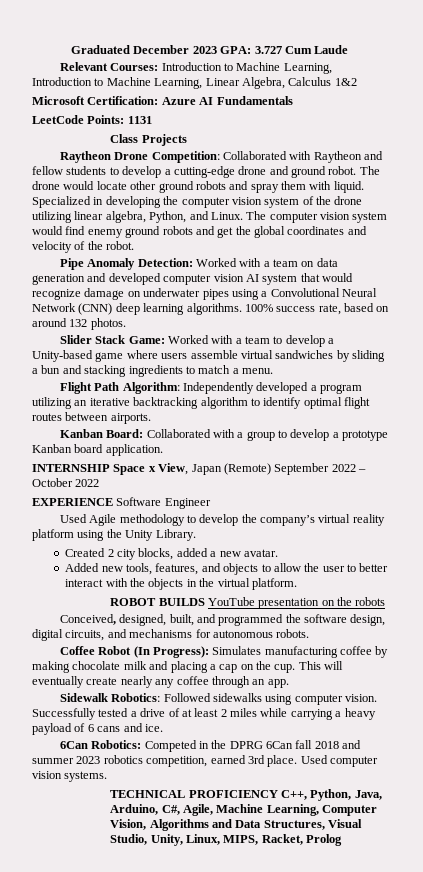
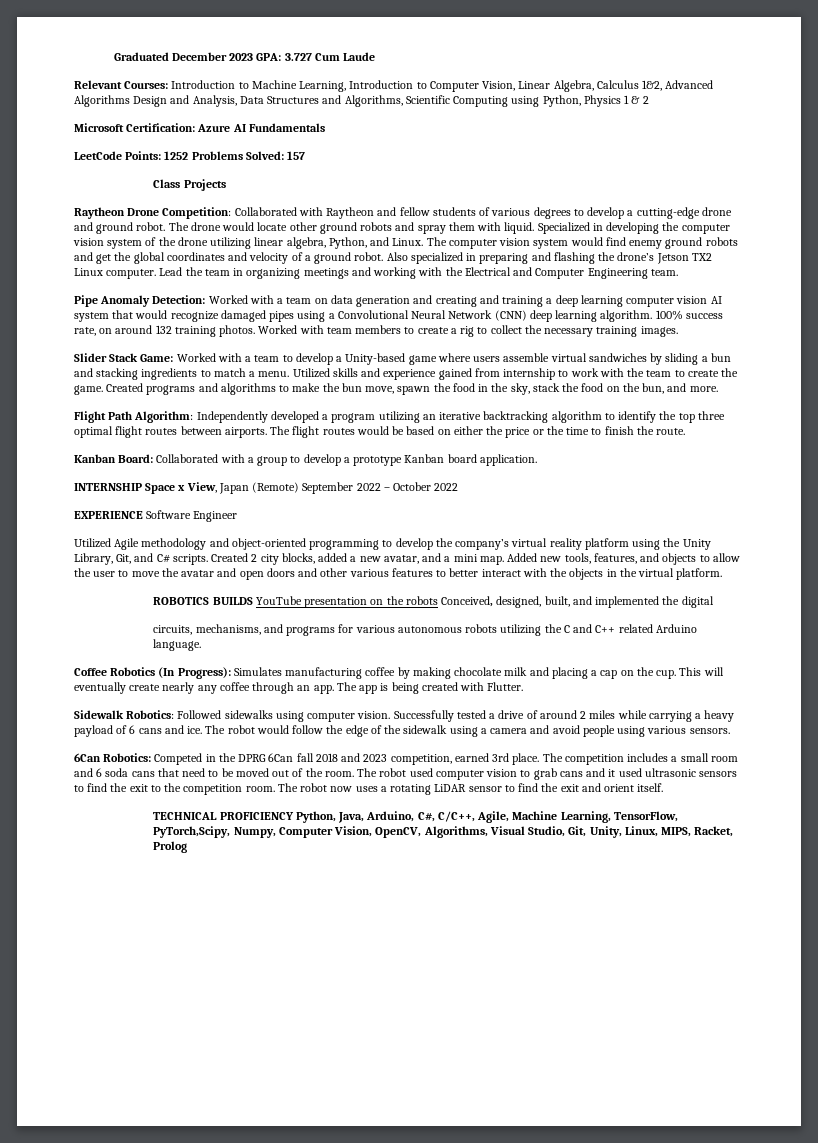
- Relevant Courses: Introduction to Machine Learning, Introduction to Machine Learning, Linear Algebra, Calculus 1&2
+ Relevant Courses: Introduction to Machine Learning, Introduction to Computer Vision, Linear Algebra, Calculus 1&2, Advanced Algorithms Design and Analysis, Data Structures and Algorithms, Scientific Computing using Python, Physics 1 & 2
- LeetCode Points: 1131
+ LeetCode Points: 1252 Problems Solved: 157
- Raytheon Drone Competition: Collaborated with Raytheon and fellow students to develop a cutting-edge drone and ground robot.
+ Raytheon Drone Competition: Collaborated with Raytheon and fellow students of various degrees to develop a cutting-edge drone and ground robot.
- The computer vision system would find enemy ground robots and get the global coordinates and velocity of the robot.
+ The computer vision system would find enemy ground robots and get the global coordinates and velocity of a ground robot. Also specialized in preparing and flashing the drone’s Jetson TX2 Linux computer. Lead the team in organizing meetings and working with the Electrical and Computer Engineering team.
- Pipe Anomaly Detection: Worked with a team on data generation and developed computer vision AI system that would recognize damage on underwater pipes using a Convolutional Neural Network (CNN) deep learning algorithms.
+ Pipe Anomaly Detection: Worked with a team on data generation and creating and training a deep learning computer vision AI system that would recognize damaged pipes using a Convolutional Neural Network (CNN) deep learning algorithm.
- 100% success rate, based on around 132 photos.
+ 100% success rate, on around 132 training photos. Worked with team members to create a rig to collect the necessary training images.
+ Utilized skills and experience gained from internship to work with the team to create the game. Created programs and algorithms to make the bun move, spawn the food in the sky, stack the food on the bun, and more.
- Flight Path Algorithm: Independently developed a program utilizing an iterative backtracking algorithm to identify optimal flight routes between airports.
+ Flight Path Algorithm: Independently developed a program utilizing an iterative backtracking algorithm to identify the top three optimal flight routes between airports. The flight routes would be based on either the price or the time to finish the route.
- Used Agile methodology to develop the company’s virtual reality platform using the Unity Library.
- Created 2 city blocks, added a new avatar.
- Added new tools, features, and objects to allow the user to better interact with the objects in the virtual platform.
+ Utilized Agile methodology and object-oriented programming to develop the company’s virtual reality platform using the Unity Library, Git, and C# scripts. Created 2 city blocks, added a new avatar, and a mini map. Added new tools, features, and objects to allow the user to move the avatar and open doors and other various features to better interact with the objects in the virtual platform.
- ROBOT BUILDS YouTube presentation on the robots
- Conceived, designed, built, and programmed the software design, digital circuits, and mechanisms for autonomous robots.
+ ROBOTICS BUILDS YouTube presentation on the robots Conceived, designed, built, and implemented the digital
+ circuits, mechanisms, and programs for various autonomous robots utilizing the C and C++ related Arduino language.
- Coffee Robot (In Progress): Simulates manufacturing coffee by making chocolate milk and placing a cap on the cup.
+ Coffee Robotics (In Progress): Simulates manufacturing coffee by making chocolate milk and placing a cap on the cup.
+ The app is being created with Flutter.
- Successfully tested a drive of at least 2 miles while carrying a heavy payload of 6 cans and ice.
+ Successfully tested a drive of around 2 miles while carrying a heavy payload of 6 cans and ice. The robot would follow the edge of the sidewalk using a camera and avoid people using various sensors.
- 6Can Robotics: Competed in the DPRG 6Can fall 2018 and summer 2023 robotics competition, earned 3rd place.
+ 6Can Robotics: Competed in the DPRG 6Can fall 2018 and 2023 competition, earned 3rd place.
- Used computer vision systems.
+ The competition includes a small room and 6 soda cans that need to be moved out of the room. The robot used computer vision to grab cans and it used ultrasonic sensors to find the exit to the competition room. The robot now uses a rotating LiDAR sensor to find the exit and orient itself.
- TECHNICAL PROFICIENCY C++, Python, Java, Arduino, C#, Agile, Machine Learning, Computer Vision, Algorithms and Data Structures, Visual Studio, Unity, Linux, MIPS, Racket, Prolog
+ TECHNICAL PROFICIENCY Python, Java, Arduino, C#, C/C++, Agile, Machine Learning, TensorFlow, PyTorch,Scipy, Numpy, Computer Vision, OpenCV, Algorithms, Visual Studio, Git, Unity, Linux, MIPS, Racket, Prolog

